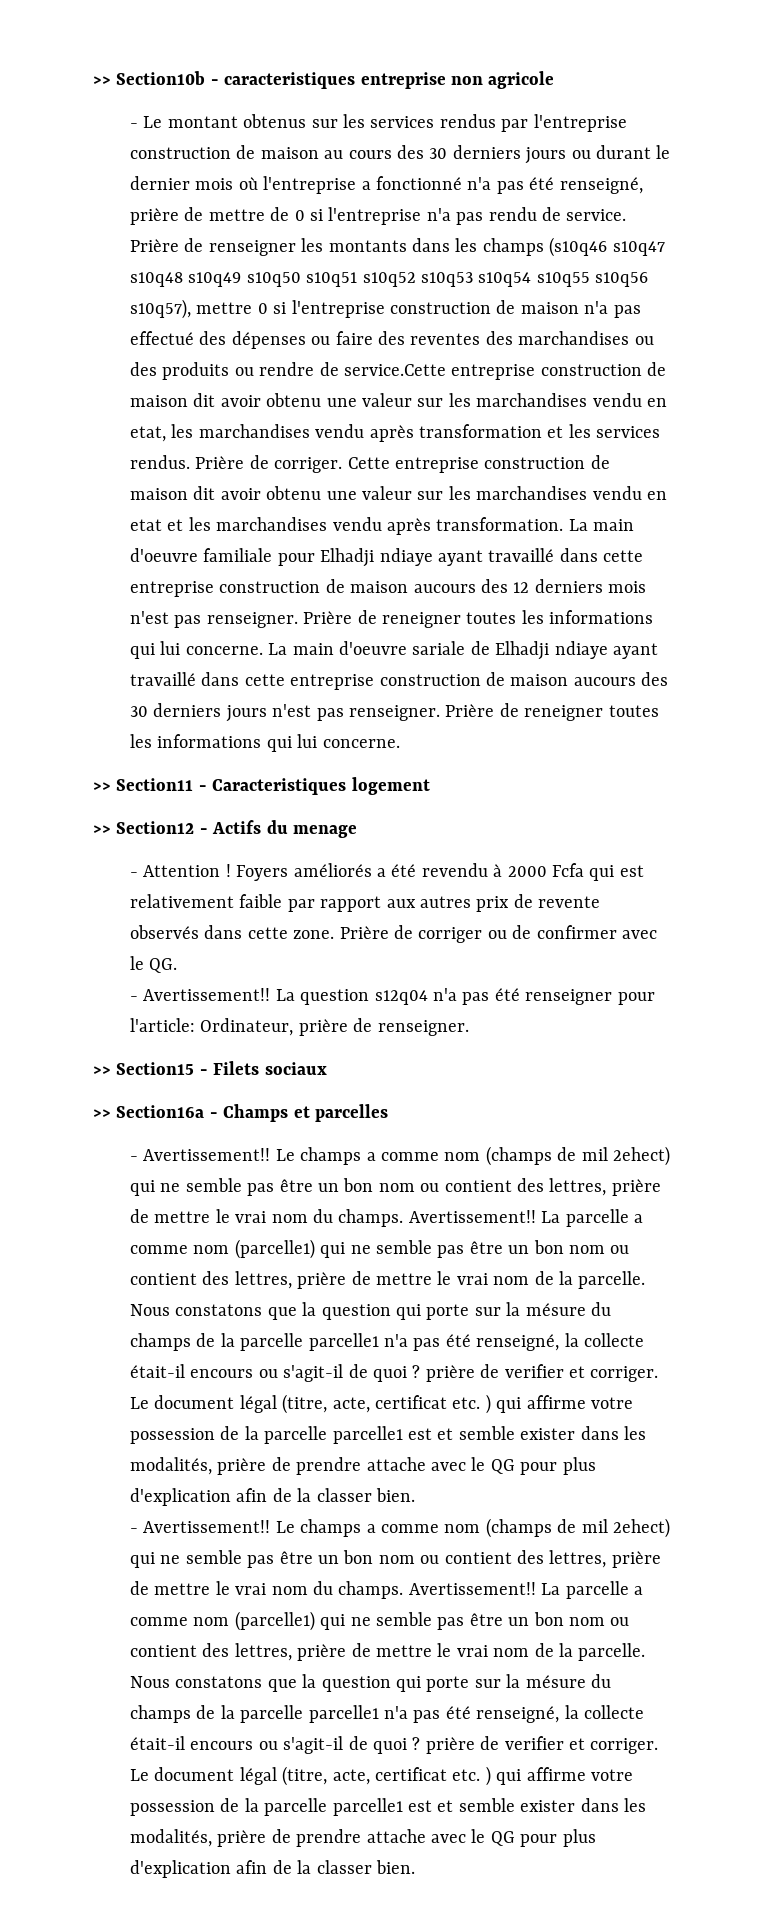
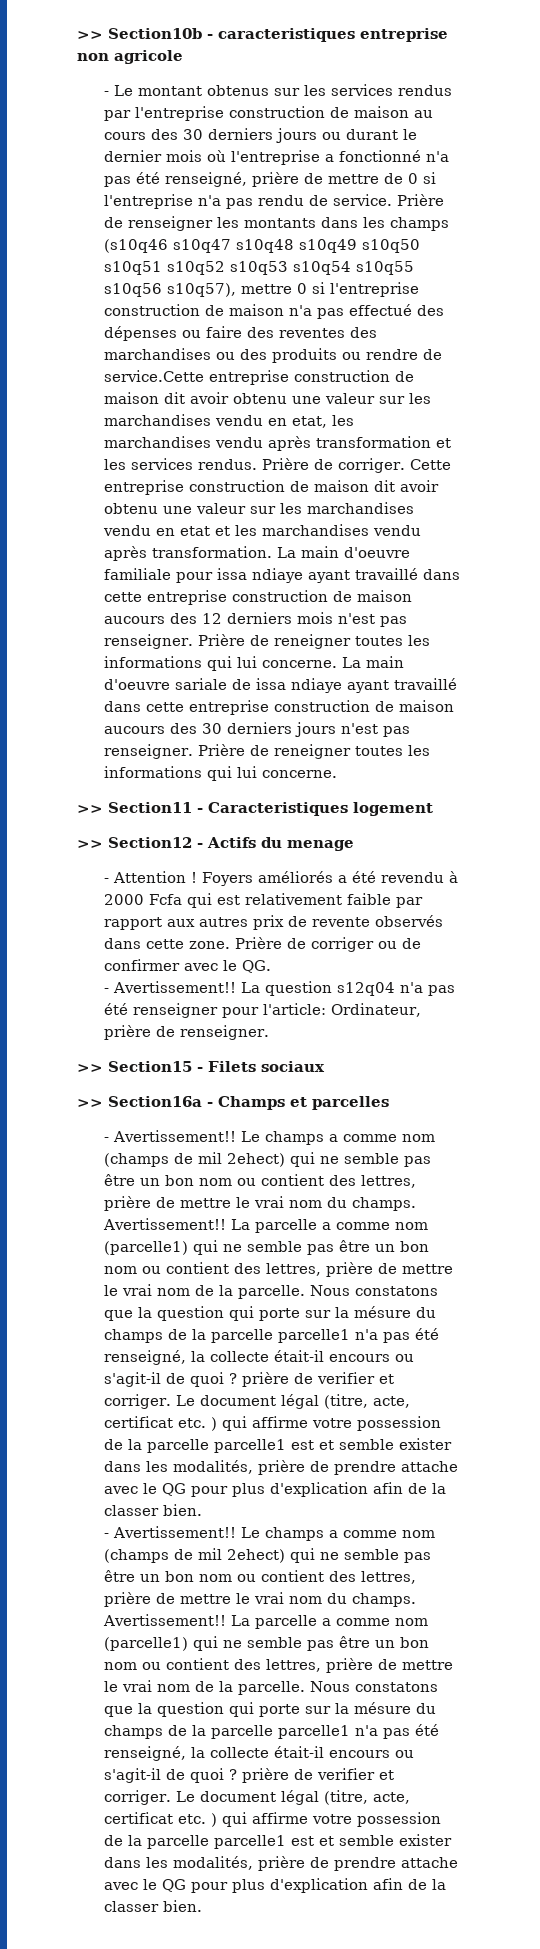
- La main d'oeuvre familiale pour Elhadji ndiaye ayant travaillé dans cette entreprise construction de maison aucours des 12 derniers mois n'est pas renseigner.
+ La main d'oeuvre familiale pour issa ndiaye ayant travaillé dans cette entreprise construction de maison aucours des 12 derniers mois n'est pas renseigner.
- La main d'oeuvre sariale de Elhadji ndiaye ayant travaillé dans cette entreprise construction de maison aucours des 30 derniers jours n'est pas renseigner.
+ La main d'oeuvre sariale de issa ndiaye ayant travaillé dans cette entreprise construction de maison aucours des 30 derniers jours n'est pas renseigner.

